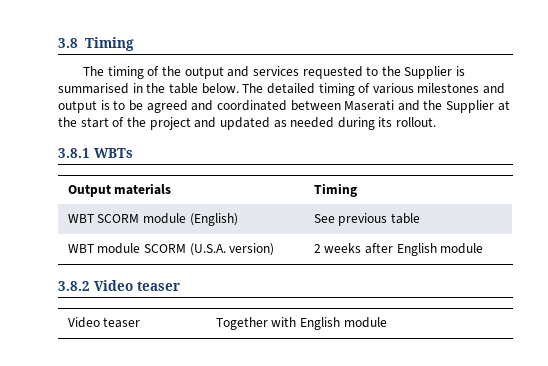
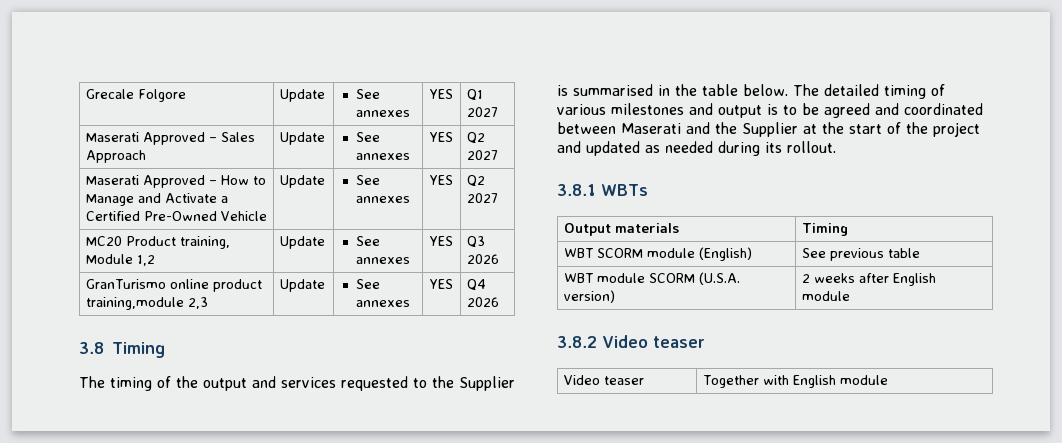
+ Grecale Folgore | Update | See annexes | YES | Q1 2027
+ Maserati Approved – Sales Approach | Update | See annexes | YES | Q2 2027
+ Maserati Approved – How to Manage and Activate a Certified Pre-Owned Vehicle | Update | See annexes | YES | Q2 2027
+ MC20 Product training, Module 1,2 | Update | See annexes | YES | Q3 2026
+ GranTurismo online product training,module 2,3 | Update | See annexes | YES | Q4 2026

